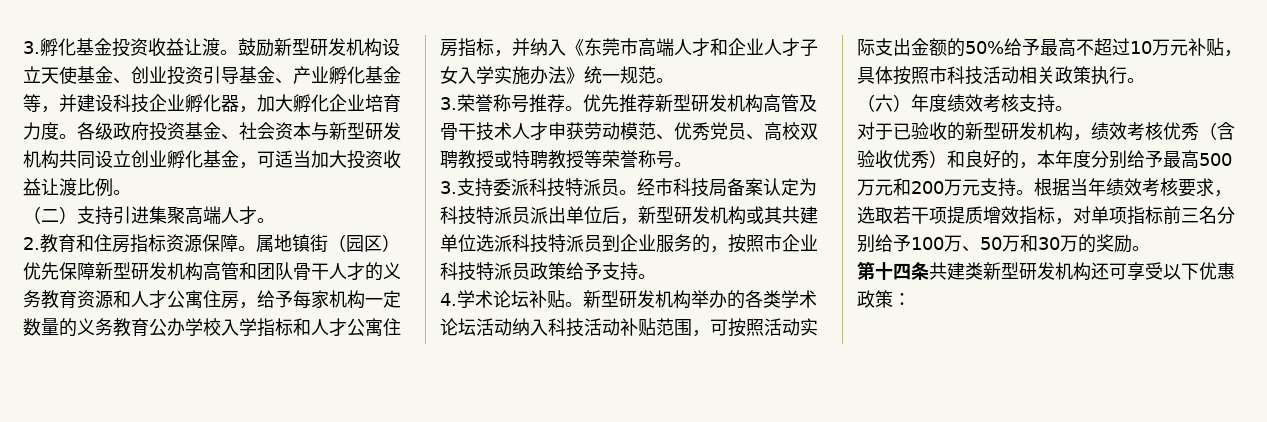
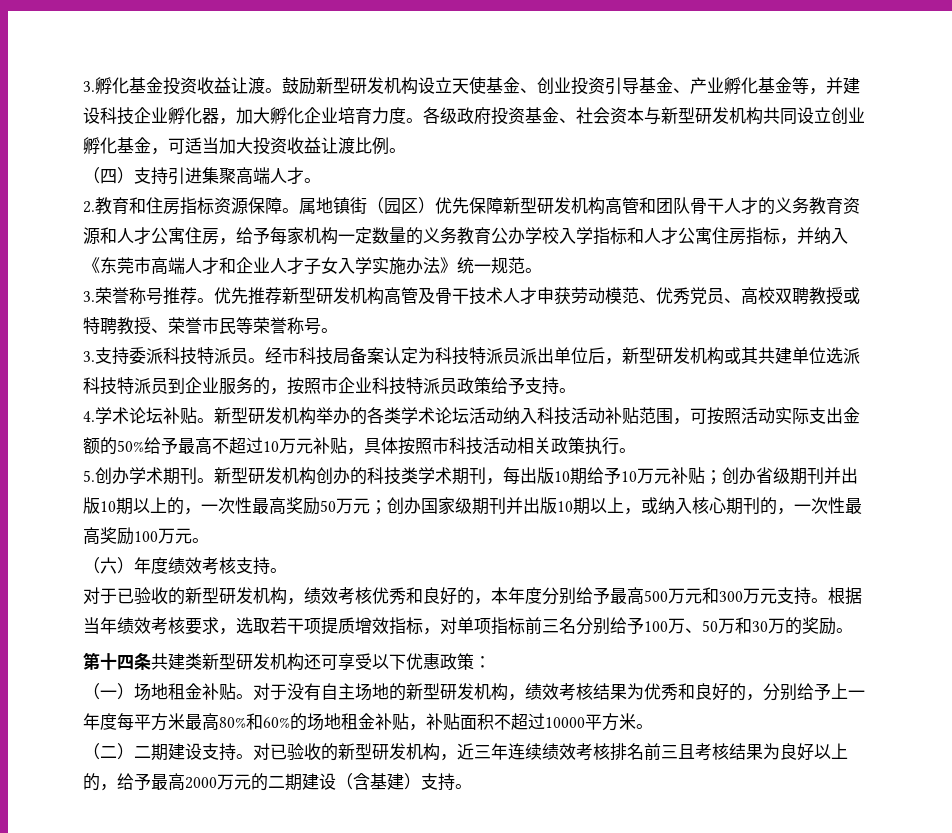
- （二）支持引进集聚高端人才。
+ （四）支持引进集聚高端人才。
- 优先推荐新型研发机构高管及骨干技术人才申获劳动模范、优秀党员、高校双聘教授或特聘教授等荣誉称号。
+ 优先推荐新型研发机构高管及骨干技术人才申获劳动模范、优秀党员、高校双聘教授或特聘教授、荣誉市民等荣誉称号。
+ 5.创办学术期刊。新型研发机构创办的科技类学术期刊，每出版10期给予10万元补贴；创办省级期刊并出版10期以上的，一次性最高奖励50万元；创办国家级期刊并出版10期以上，或纳入核心期刊的，一次性最高奖励100万元。
- 对于已验收的新型研发机构，绩效考核优秀（含验收优秀）和良好的，本年度分别给予最高500万元和200万元支持。
+ 对于已验收的新型研发机构，绩效考核优秀和良好的，本年度分别给予最高500万元和300万元支持。
+ （一）场地租金补贴。对于没有自主场地的新型研发机构，绩效考核结果为优秀和良好的，分别给予上一年度每平方米最高80%和60%的场地租金补贴，补贴面积不超过10000平方米。
+ （二）二期建设支持。对已验收的新型研发机构，近三年连续绩效考核排名前三且考核结果为良好以上的，给予最高2000万元的二期建设（含基建）支持。

